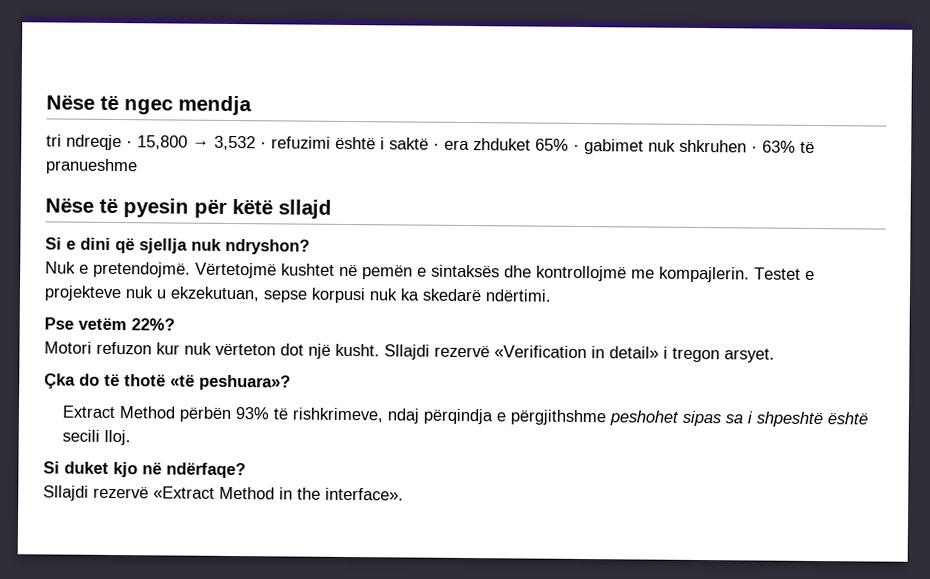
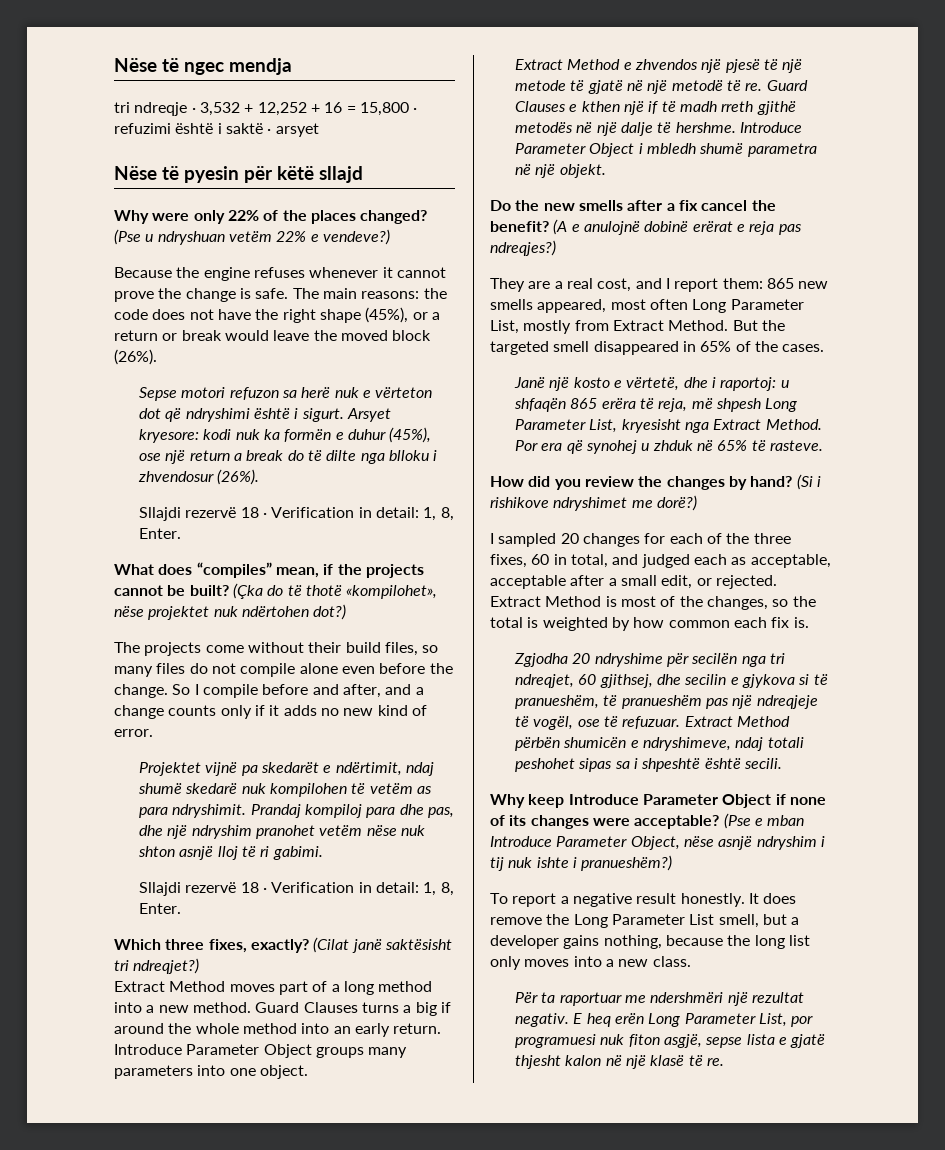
- tri ndreqje · 15,800 → 3,532 · refuzimi është i saktë · era zhduket 65% · gabimet nuk shkruhen · 63% të pranueshme
+ tri ndreqje · 3,532 + 12,252 + 16 = 15,800 · refuzimi është i saktë · arsyet
- Si e dini që sjellja nuk ndryshon?
- Nuk e pretendojmë. Vërtetojmë kushtet në pemën e sintaksës dhe kontrollojmë me kompajlerin. Testet e projekteve nuk u ekzekutuan, sepse korpusi nuk ka skedarë ndërtimi.
- Pse vetëm 22%?
- Motori refuzon kur nuk vërteton dot një kusht. Sllajdi rezervë «Verification in detail» i tregon arsyet.
- Çka do të thotë «të peshuara»?
- Extract Method përbën 93% të rishkrimeve, ndaj përqindja e përgjithshme peshohet sipas sa i shpeshtë është secili lloj.
- Si duket kjo në ndërfaqe?
- Sllajdi rezervë «Extract Method in the interface».
+ Why were only 22% of the places changed? (Pse u ndryshuan vetëm 22% e vendeve?)
+ Because the engine refuses whenever it cannot prove the change is safe. The main reasons: the code does not have the right shape (45%), or a return or break would leave the moved block (26%).
+ Sepse motori refuzon sa herë nuk e vërteton dot që ndryshimi është i sigurt. Arsyet kryesore: kodi nuk ka formën e duhur (45%), ose një return a break do të dilte nga blloku i zhvendosur (26%).
+ Sllajdi rezervë 18 · Verification in detail: 1, 8, Enter.
+ What does “compiles” mean, if the projects cannot be built? (Çka do të thotë «kompilohet», nëse projektet nuk ndërtohen dot?)
+ The projects come without their build files, so many files do not compile alone even before the change. So I compile before and after, and a change counts only if it adds no new kind of error.
+ Projektet vijnë pa skedarët e ndërtimit, ndaj shumë skedarë nuk kompilohen të vetëm as para ndryshimit. Prandaj kompiloj para dhe pas, dhe një ndryshim pranohet vetëm nëse nuk shton asnjë lloj të ri gabimi.
+ Sllajdi rezervë 18 · Verification in detail: 1, 8, Enter.
+ Which three fixes, exactly? (Cilat janë saktësisht tri ndreqjet?)
+ Extract Method moves part of a long method into a new method. Guard Clauses turns a big if around the whole method into an early return. Introduce Parameter Object groups many parameters into one object.
+ Extract Method e zhvendos një pjesë të një metode të gjatë në një metodë të re. Guard Clauses e kthen një if të madh rreth gjithë metodës në një dalje të hershme. Introduce Parameter Object i mbledh shumë parametra në një objekt.
+ Do the new smells after a fix cancel the benefit? (A e anulojnë dobinë erërat e reja pas ndreqjes?)
+ They are a real cost, and I report them: 865 new smells appeared, most often Long Parameter List, mostly from Extract Method. But the targeted smell disappeared in 65% of the cases.
+ Janë një kosto e vërtetë, dhe i raportoj: u shfaqën 865 erëra të reja, më shpesh Long Parameter List, kryesisht nga Extract Method. Por era që synohej u zhduk në 65% të rasteve.
+ How did you review the changes by hand? (Si i rishikove ndryshimet me dorë?)
+ I sampled 20 changes for each of the three fixes, 60 in total, and judged each as acceptable, acceptable after a small edit, or rejected. Extract Method is most of the changes, so the total is weighted by how common each fix is.
+ Zgjodha 20 ndryshime për secilën nga tri ndreqjet, 60 gjithsej, dhe secilin e gjykova si të pranueshëm, të pranueshëm pas një ndreqjeje të vogël, ose të refuzuar. Extract Method përbën shumicën e ndryshimeve, ndaj totali peshohet sipas sa i shpeshtë është secili.
+ Why keep Introduce Parameter Object if none of its changes were acceptable? (Pse e mban Introduce Parameter Object, nëse asnjë ndryshim i tij nuk ishte i pranueshëm?)
+ To report a negative result honestly. It does remove the Long Parameter List smell, but a developer gains nothing, because the long list only moves into a new class.
+ Për ta raportuar me ndershmëri një rezultat negativ. E heq erën Long Parameter List, por programuesi nuk fiton asgjë, sepse lista e gjatë thjesht kalon në një klasë të re.

